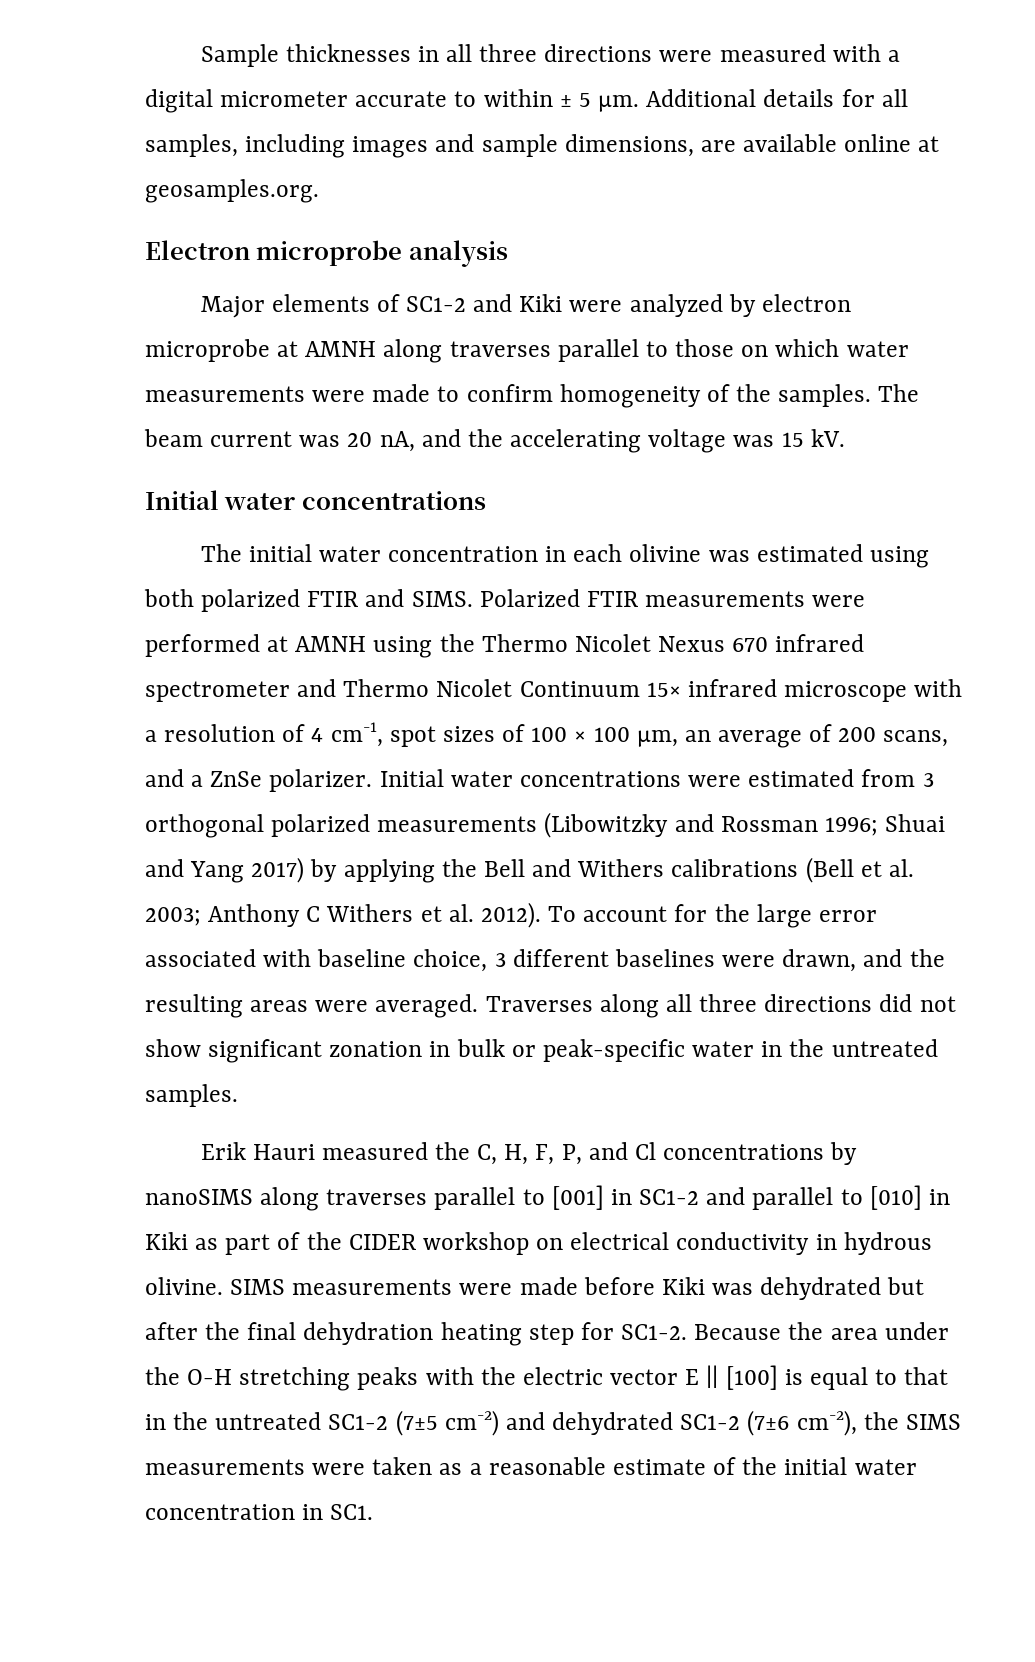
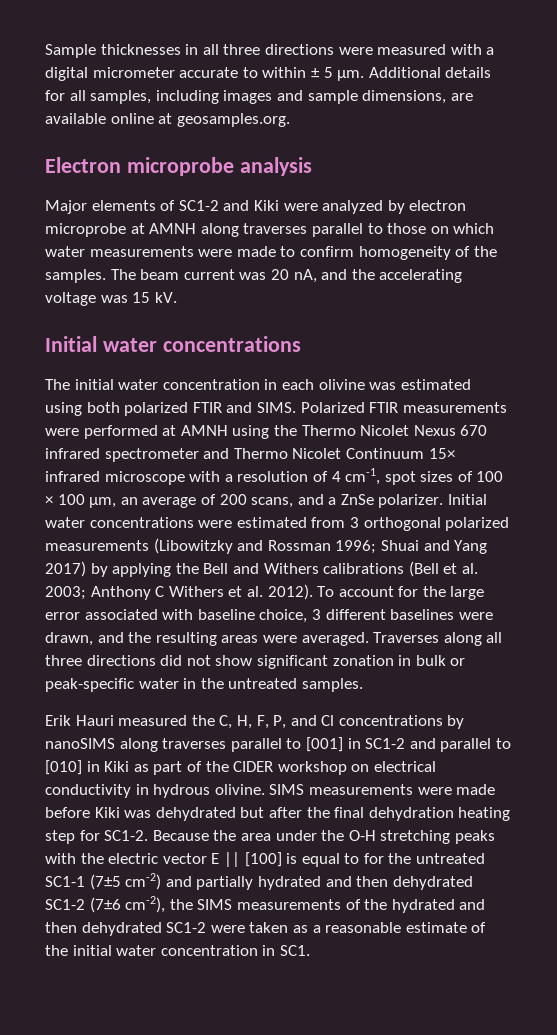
- Because the area under the O-H stretching peaks with the electric vector E || [100] is equal to that in the untreated SC1-2 (7±5 cm-2) and dehydrated SC1-2 (7±6 cm-2), the SIMS measurements were taken as a reasonable estimate of the initial water concentration in SC1.
+ Because the area under the O-H stretching peaks with the electric vector E || [100] is equal to for the untreated SC1-1 (7±5 cm-2) and partially hydrated and then dehydrated SC1-2 (7±6 cm-2), the SIMS measurements of the hydrated and then dehydrated SC1-2 were taken as a reasonable estimate of the initial water concentration in SC1.

